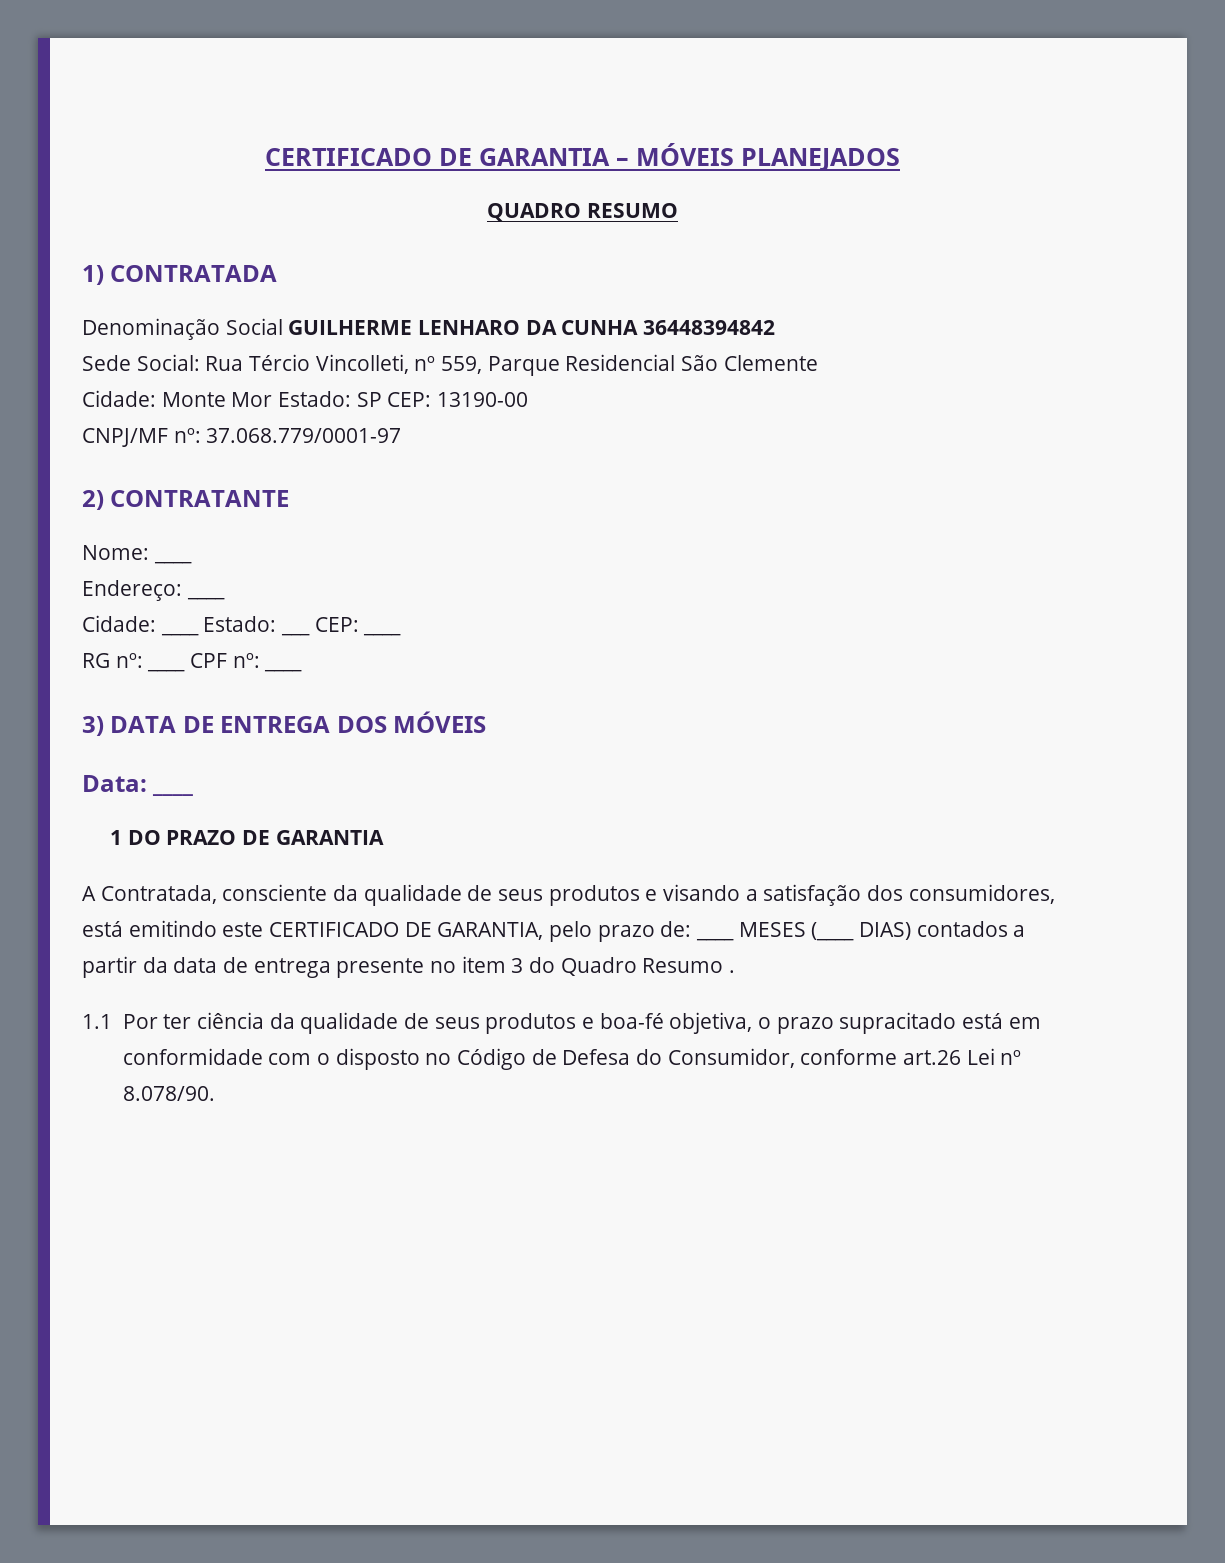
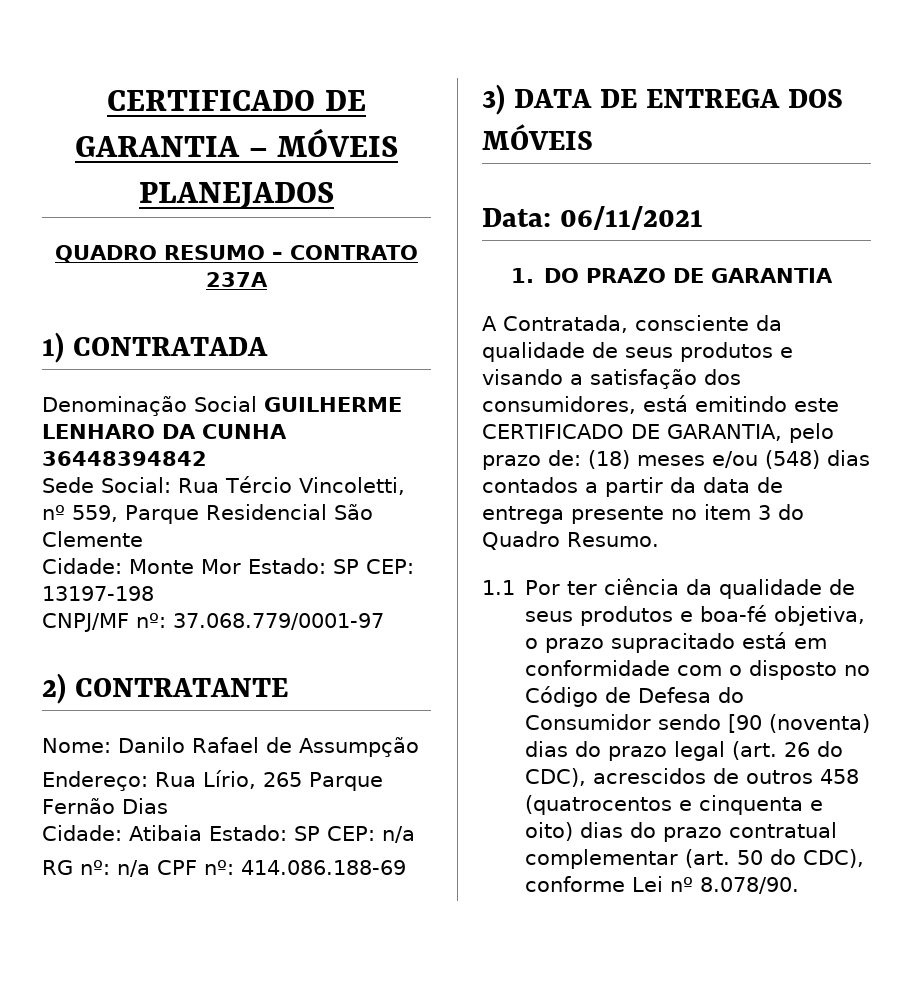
- QUADRO RESUMO
+ QUADRO RESUMO – CONTRATO 237A
- Sede Social: Rua Tércio Vincolleti, nº 559, Parque Residencial São Clemente
+ Sede Social: Rua Tércio Vincoletti, nº 559, Parque Residencial São Clemente
- Cidade: Monte Mor Estado: SP CEP: 13190-00
+ Cidade: Monte Mor Estado: SP CEP: 13197-198
- Nome: ____
- Endereço: ____
- Cidade: ____ Estado: ___ CEP: ____
+ Nome: Danilo Rafael de Assumpção
+ Endereço: Rua Lírio, 265 Parque Fernão Dias
+ Cidade: Atibaia Estado: SP CEP: n/a
- RG nº: ____ CPF nº: ____
+ RG nº: n/a CPF nº: 414.086.188-69
- Data: ____
- 1 DO PRAZO DE GARANTIA
+ Data: 06/11/2021
+ 1. DO PRAZO DE GARANTIA
- A Contratada, consciente da qualidade de seus produtos e visando a satisfação dos consumidores, está emitindo este CERTIFICADO DE GARANTIA, pelo prazo de: ____ MESES (____ DIAS) contados a partir da data de entrega presente no item 3 do Quadro Resumo .
+ A Contratada, consciente da qualidade de seus produtos e visando a satisfação dos consumidores, está emitindo este CERTIFICADO DE GARANTIA, pelo prazo de: (18) meses e/ou (548) dias contados a partir da data de entrega presente no item 3 do Quadro Resumo.
- 1.1 Por ter ciência da qualidade de seus produtos e boa-fé objetiva, o prazo supracitado está em conformidade com o disposto no Código de Defesa do Consumidor, conforme art.26 Lei nº 8.078/90.
+ 1.1 Por ter ciência da qualidade de seus produtos e boa-fé objetiva, o prazo supracitado está em conformidade com o disposto no Código de Defesa do Consumidor sendo [90 (noventa) dias do prazo legal (art. 26 do CDC), acrescidos de outros 458 (quatrocentos e cinquenta e oito) dias do prazo contratual complementar (art. 50 do CDC), conforme Lei nº 8.078/90.

